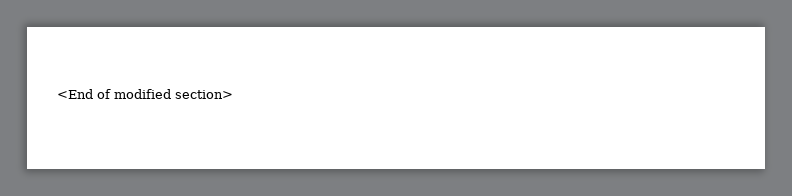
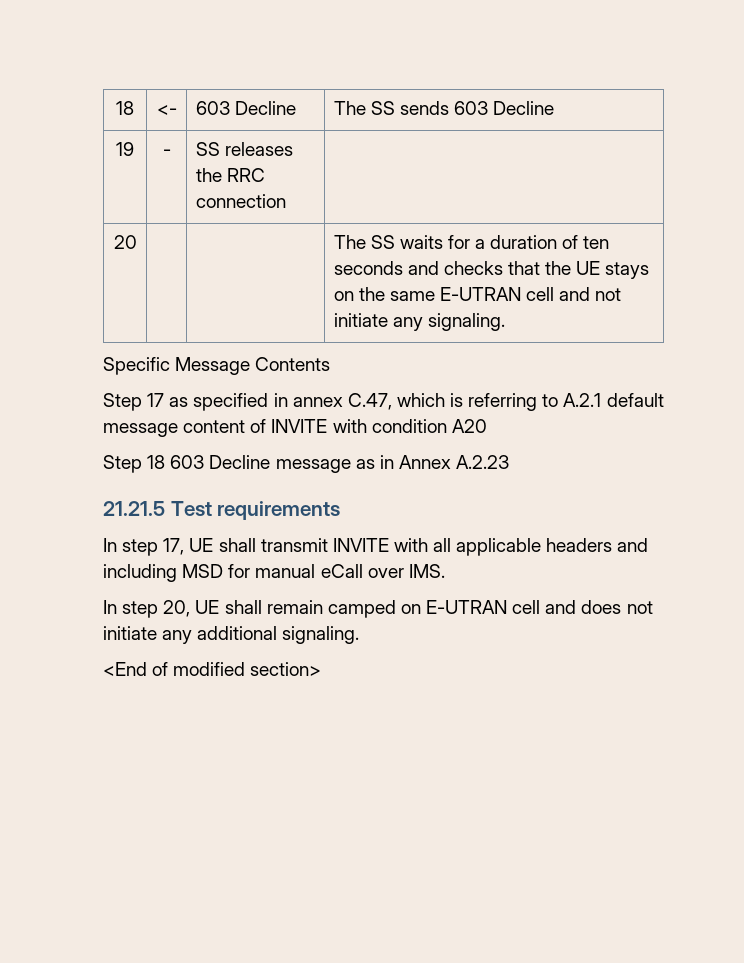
+ 18 | <- | 603 Decline | The SS sends 603 Decline
+ 19 | - | SS releases the RRC connection |
+ 20 | | | The SS waits for a duration of ten seconds and checks that the UE stays on the same E-UTRAN cell and not initiate any signaling.
+ Specific Message Contents
+ Step 17 as specified in annex C.47, which is referring to A.2.1 default message content of INVITE with condition A20
+ Step 18 603 Decline message as in Annex A.2.23
+ 21.21.5 Test requirements
+ In step 17, UE shall transmit INVITE with all applicable headers and including MSD for manual eCall over IMS.
+ In step 20, UE shall remain camped on E-UTRAN cell and does not initiate any additional signaling.

